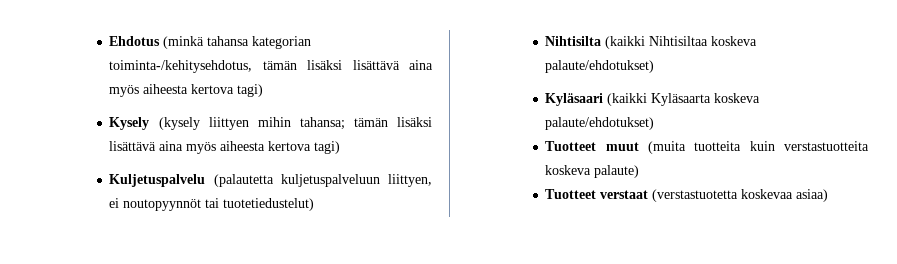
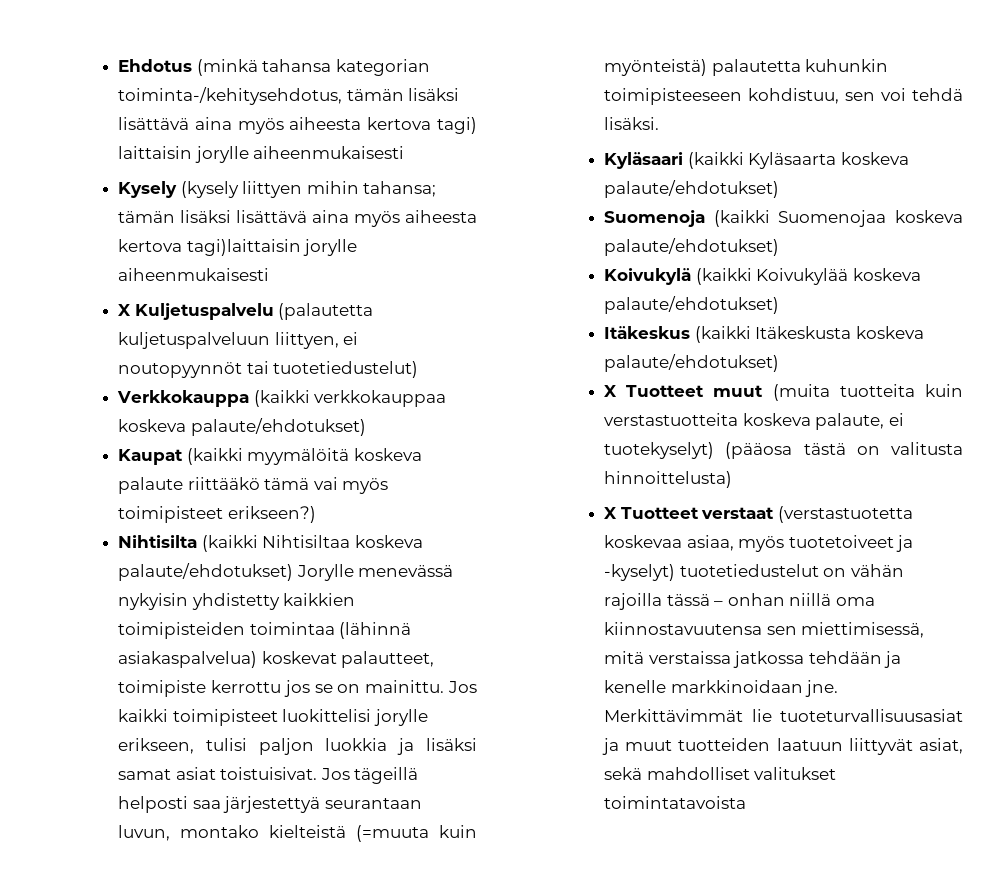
- Ehdotus (minkä tahansa kategorian toiminta-/kehitysehdotus, tämän lisäksi lisättävä aina myös aiheesta kertova tagi)
+ Ehdotus (minkä tahansa kategorian toiminta-/kehitysehdotus, tämän lisäksi lisättävä aina myös aiheesta kertova tagi) laittaisin jorylle aiheenmukaisesti
- Kysely (kysely liittyen mihin tahansa; tämän lisäksi lisättävä aina myös aiheesta kertova tagi)
- Kuljetuspalvelu (palautetta kuljetuspalveluun liittyen, ei noutopyynnöt tai tuotetiedustelut)
+ Kysely (kysely liittyen mihin tahansa; tämän lisäksi lisättävä aina myös aiheesta kertova tagi)laittaisin jorylle aiheenmukaisesti
+ X Kuljetuspalvelu (palautetta kuljetuspalveluun liittyen, ei noutopyynnöt tai tuotetiedustelut)
+ Verkkokauppa (kaikki verkkokauppaa koskeva palaute/ehdotukset)
+ Kaupat (kaikki myymälöitä koskeva palaute riittääkö tämä vai myös toimipisteet erikseen?)
- Nihtisilta (kaikki Nihtisiltaa koskeva palaute/ehdotukset)
+ Nihtisilta (kaikki Nihtisiltaa koskeva palaute/ehdotukset) Jorylle menevässä nykyisin yhdistetty kaikkien toimipisteiden toimintaa (lähinnä asiakaspalvelua) koskevat palautteet, toimipiste kerrottu jos se on mainittu. Jos kaikki toimipisteet luokittelisi jorylle erikseen, tulisi paljon luokkia ja lisäksi samat asiat toistuisivat. Jos tägeillä helposti saa järjestettyä seurantaan luvun, montako kielteistä (=muuta kuin myönteistä) palautetta kuhunkin toimipisteeseen kohdistuu, sen voi tehdä lisäksi.
- Tuotteet muut (muita tuotteita kuin verstastuotteita koskeva palaute)
- Tuotteet verstaat (verstastuotetta koskevaa asiaa)
+ Suomenoja (kaikki Suomenojaa koskeva palaute/ehdotukset)
+ Koivukylä (kaikki Koivukylää koskeva palaute/ehdotukset)
+ Itäkeskus (kaikki Itäkeskusta koskeva palaute/ehdotukset)
+ X Tuotteet muut (muita tuotteita kuin verstastuotteita koskeva palaute, ei tuotekyselyt) (pääosa tästä on valitusta hinnoittelusta)
+ X Tuotteet verstaat (verstastuotetta koskevaa asiaa, myös tuotetoiveet ja -kyselyt) tuotetiedustelut on vähän rajoilla tässä – onhan niillä oma kiinnostavuutensa sen miettimisessä, mitä verstaissa jatkossa tehdään ja kenelle markkinoidaan jne. Merkittävimmät lie tuoteturvallisuusasiat ja muut tuotteiden laatuun liittyvät asiat, sekä mahdolliset valitukset toimintatavoista

